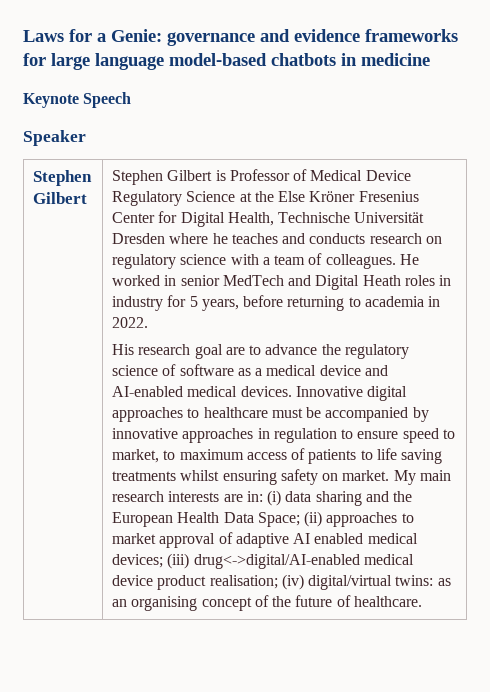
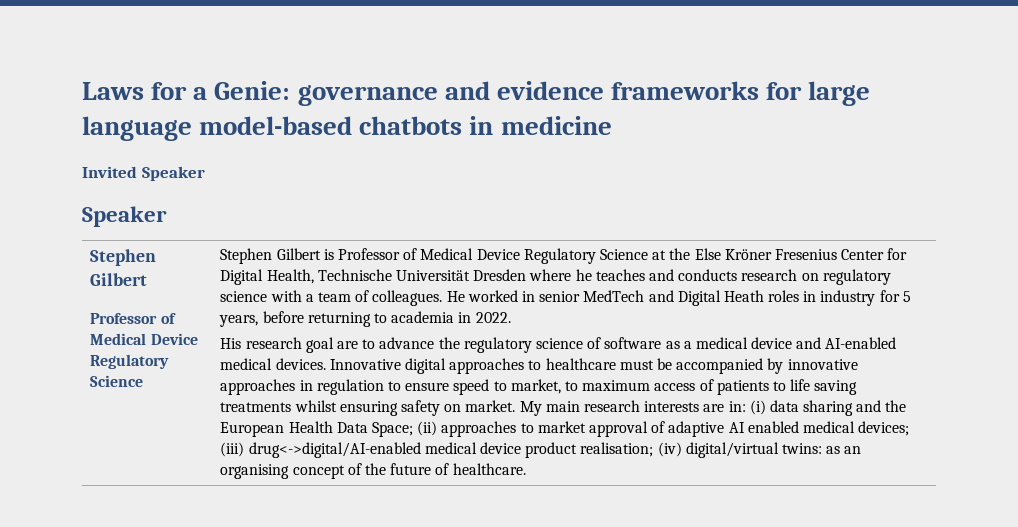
- Keynote Speech
+ Invited Speaker
  Speaker
  Stephen Gilbert
+ Professor of Medical Device Regulatory Science

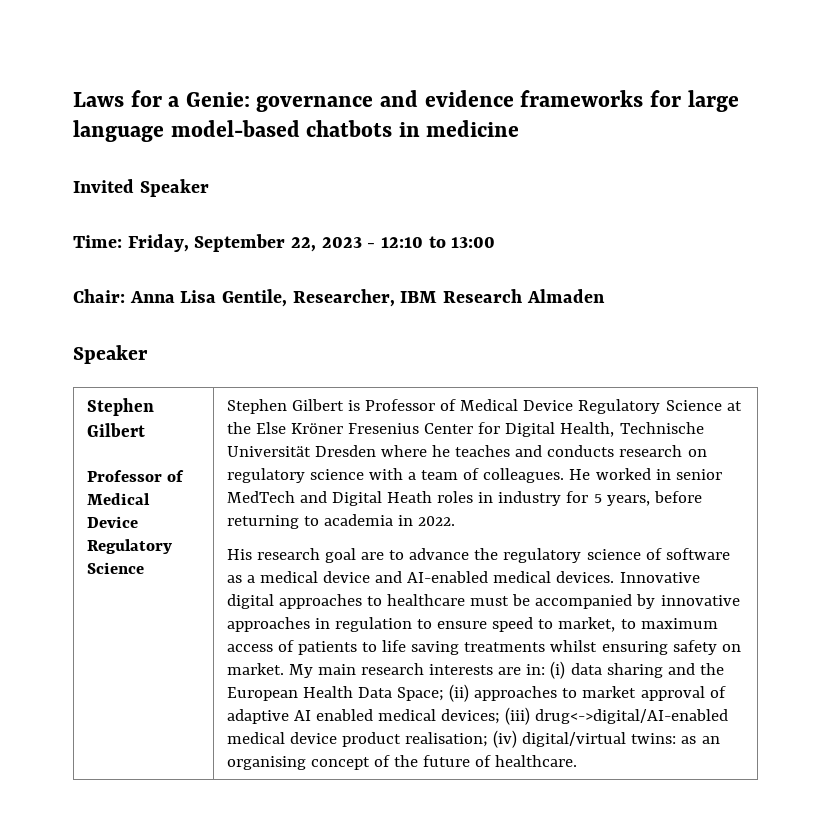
+ Time: Friday, September 22, 2023 - 12:10 to 13:00
+ Chair: Anna Lisa Gentile, Researcher, IBM Research Almaden

